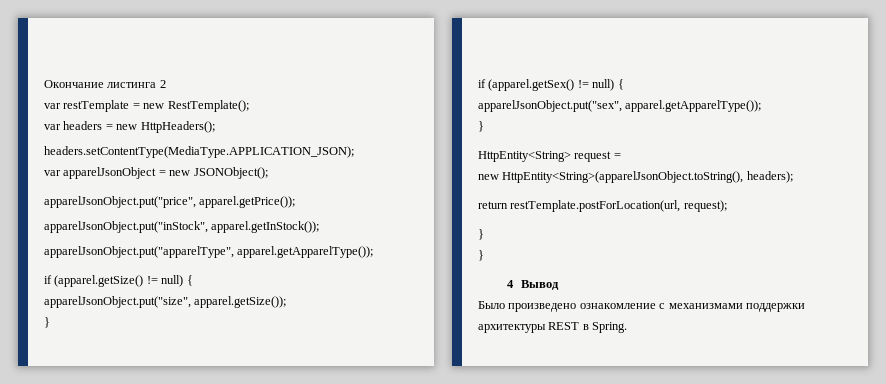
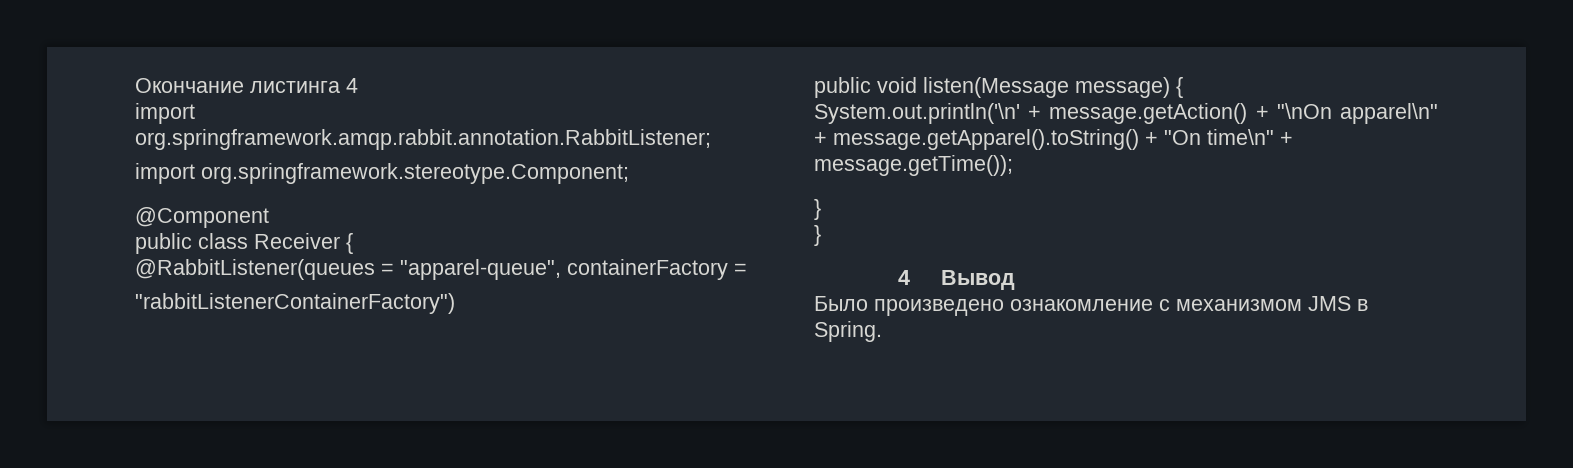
- Окончание листинга 2
- var restTemplate = new RestTemplate();
- var headers = new HttpHeaders();
- headers.setContentType(MediaType.APPLICATION_JSON);
- var apparelJsonObject = new JSONObject();
- apparelJsonObject.put("price", apparel.getPrice());
- apparelJsonObject.put("inStock", apparel.getInStock());
- apparelJsonObject.put("apparelType", apparel.getApparelType());
- if (apparel.getSize() != null) {
- apparelJsonObject.put("size", apparel.getSize());
- }
- if (apparel.getSex() != null) {
- apparelJsonObject.put("sex", apparel.getApparelType());
- }
- HttpEntity<String> request =
- new HttpEntity<String>(apparelJsonObject.toString(), headers);
- return restTemplate.postForLocation(url, request);
+ Окончание листинга 4
+ import org.springframework.amqp.rabbit.annotation.RabbitListener;
+ import org.springframework.stereotype.Component;
+ @Component
+ public class Receiver {
+ @RabbitListener(queues = "apparel-queue", containerFactory =
+ "rabbitListenerContainerFactory")
+ public void listen(Message message) {
+ System.out.println('\n' + message.getAction() + "\nOn apparel\n" + message.getApparel().toString() + "On time\n" + message.getTime());
- Было произведено ознакомление с механизмами поддержки архитектуры REST в Spring.
+ Было произведено ознакомление с механизмом JMS в Spring.

